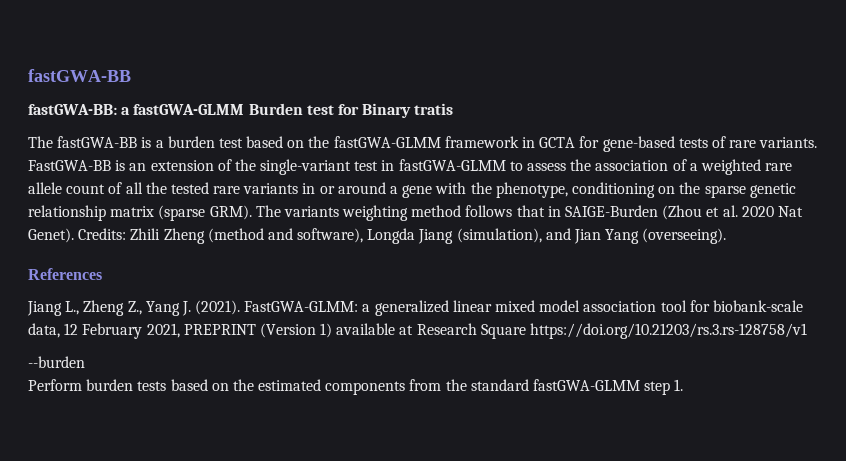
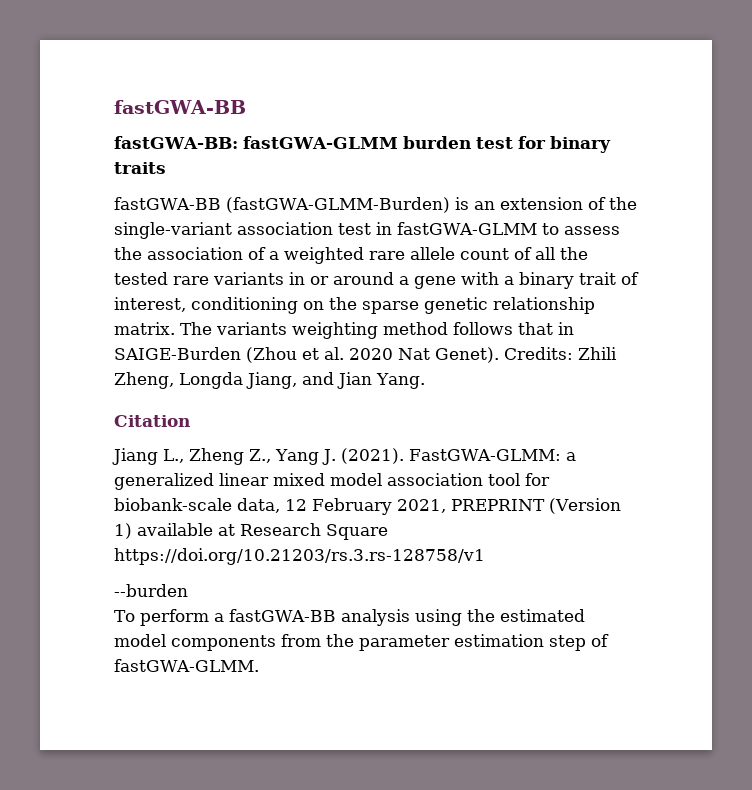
- fastGWA-BB: a fastGWA-GLMM Burden test for Binary tratis
- The fastGWA-BB is a burden test based on the fastGWA-GLMM framework in GCTA for gene-based tests of rare variants. FastGWA-BB is an extension of the single-variant test in fastGWA-GLMM to assess the association of a weighted rare allele count of all the tested rare variants in or around a gene with the phenotype, conditioning on the sparse genetic relationship matrix (sparse GRM).
+ fastGWA-BB: fastGWA-GLMM burden test for binary traits
+ fastGWA-BB (fastGWA-GLMM-Burden) is an extension of the single-variant association test in fastGWA-GLMM to assess the association of a weighted rare allele count of all the tested rare variants in or around a gene with a binary trait of interest, conditioning on the sparse genetic relationship matrix.
- Credits: Zhili Zheng (method and software), Longda Jiang (simulation), and Jian Yang (overseeing).
- References
+ Credits: Zhili Zheng, Longda Jiang, and Jian Yang.
+ Citation
- Perform burden tests based on the estimated components from the standard fastGWA-GLMM step 1.
+ To perform a fastGWA-BB analysis using the estimated model components from the parameter estimation step of fastGWA-GLMM.

